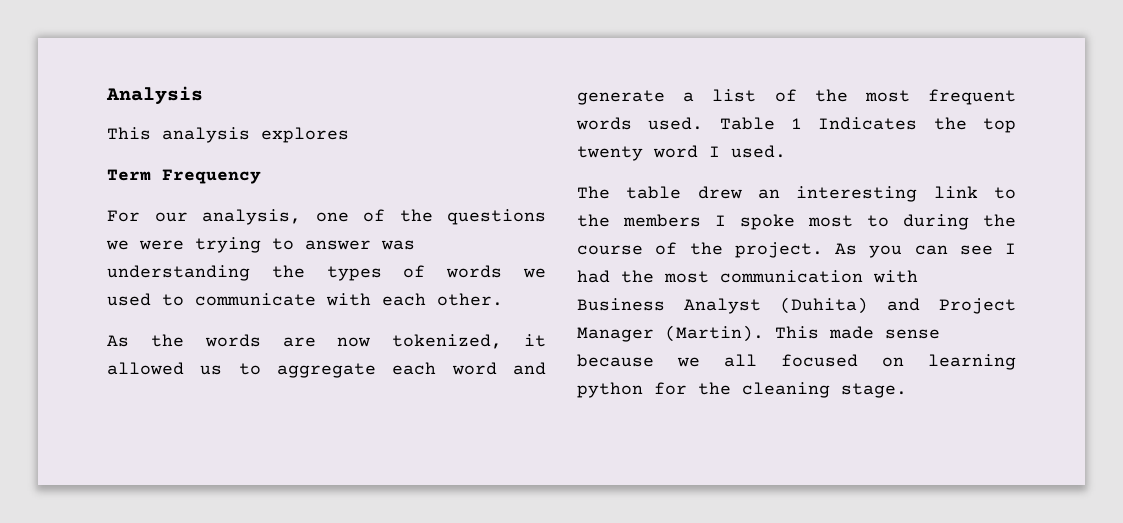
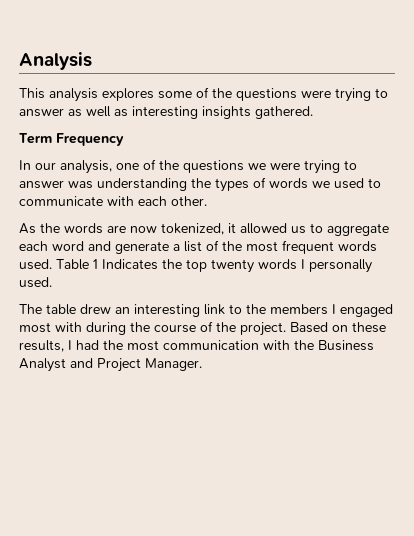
- This analysis explores
+ This analysis explores some of the questions were trying to answer as well as interesting insights gathered.
- For our analysis, one of the questions we were trying to answer was understanding the types of words we used to communicate with each other.
+ In our analysis, one of the questions we were trying to answer was understanding the types of words we used to communicate with each other.
- Table 1 Indicates the top twenty word I used.
+ Table 1 Indicates the top twenty words I personally used.
- The table drew an interesting link to the members I spoke most to during the course of the project.
+ The table drew an interesting link to the members I engaged most with during the course of the project.
- As you can see I had the most communication with Business Analyst (Duhita) and Project Manager (Martin). This made sense because we all focused on learning python for the cleaning stage.
+ Based on these results, I had the most communication with the Business Analyst and Project Manager.

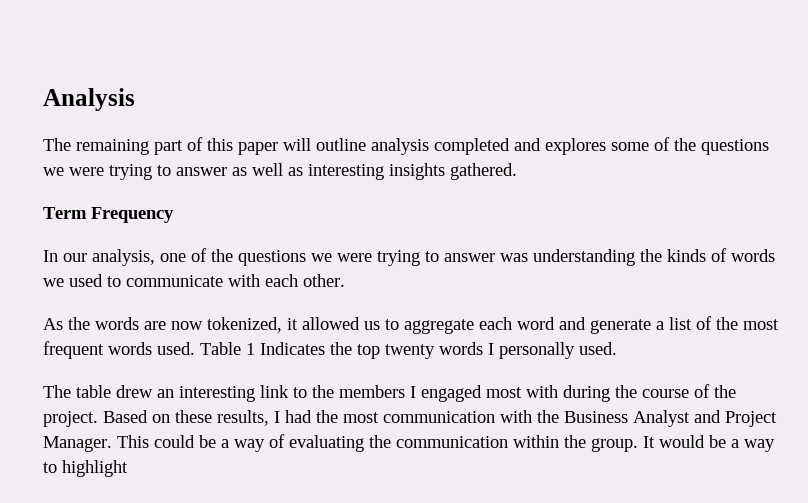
- This analysis explores some of the questions were trying to answer as well as interesting insights gathered.
+ The remaining part of this paper will outline analysis completed and explores some of the questions we were trying to answer as well as interesting insights gathered.
- In our analysis, one of the questions we were trying to answer was understanding the types of words we used to communicate with each other.
+ In our analysis, one of the questions we were trying to answer was understanding the kinds of words we used to communicate with each other.
+ This could be a way of evaluating the communication within the group. It would be a way to highlight

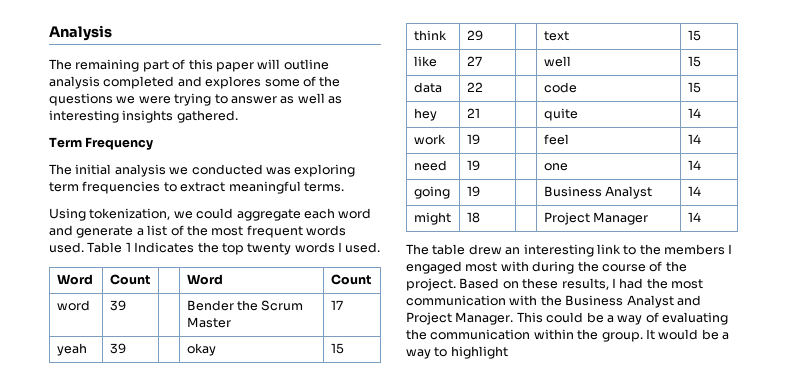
- In our analysis, one of the questions we were trying to answer was understanding the kinds of words we used to communicate with each other.
- As the words are now tokenized, it allowed us to aggregate each word and generate a list of the most frequent words used.
+ The initial analysis we conducted was exploring term frequencies to extract meaningful terms.
+ Using tokenization, we could aggregate each word and generate a list of the most frequent words used.
- Table 1 Indicates the top twenty words I personally used.
+ Table 1 Indicates the top twenty words I used.
+ Word | Count | | Word | Count
+ word | 39 | | Bender the Scrum Master | 17
+ yeah | 39 | | okay | 15
+ think | 29 | | text | 15
+ like | 27 | | well | 15
+ data | 22 | | code | 15
+ hey | 21 | | quite | 14
+ work | 19 | | feel | 14
+ need | 19 | | one | 14
+ going | 19 | | Business Analyst | 14
+ might | 18 | | Project Manager | 14

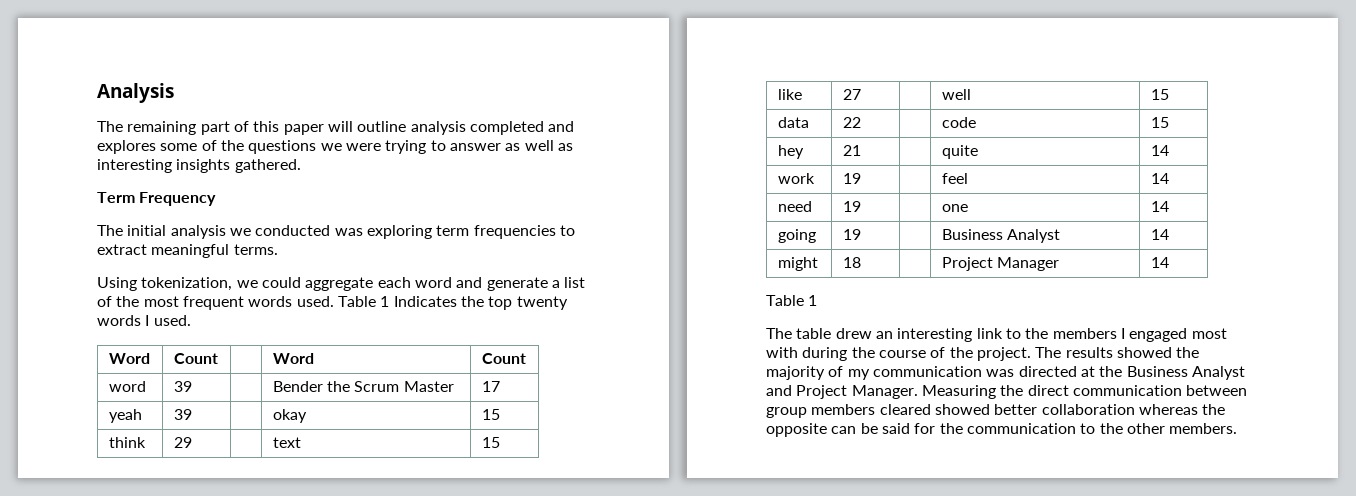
  might | 18 | | Project Manager | 14
+ Table 1
- Based on these results, I had the most communication with the Business Analyst and Project Manager.
+ The results showed the majority of my communication was directed at the Business Analyst and Project Manager.
- This could be a way of evaluating the communication within the group. It would be a way to highlight
+ Measuring the direct communication between group members cleared showed better collaboration whereas the opposite can be said for the communication to the other members.

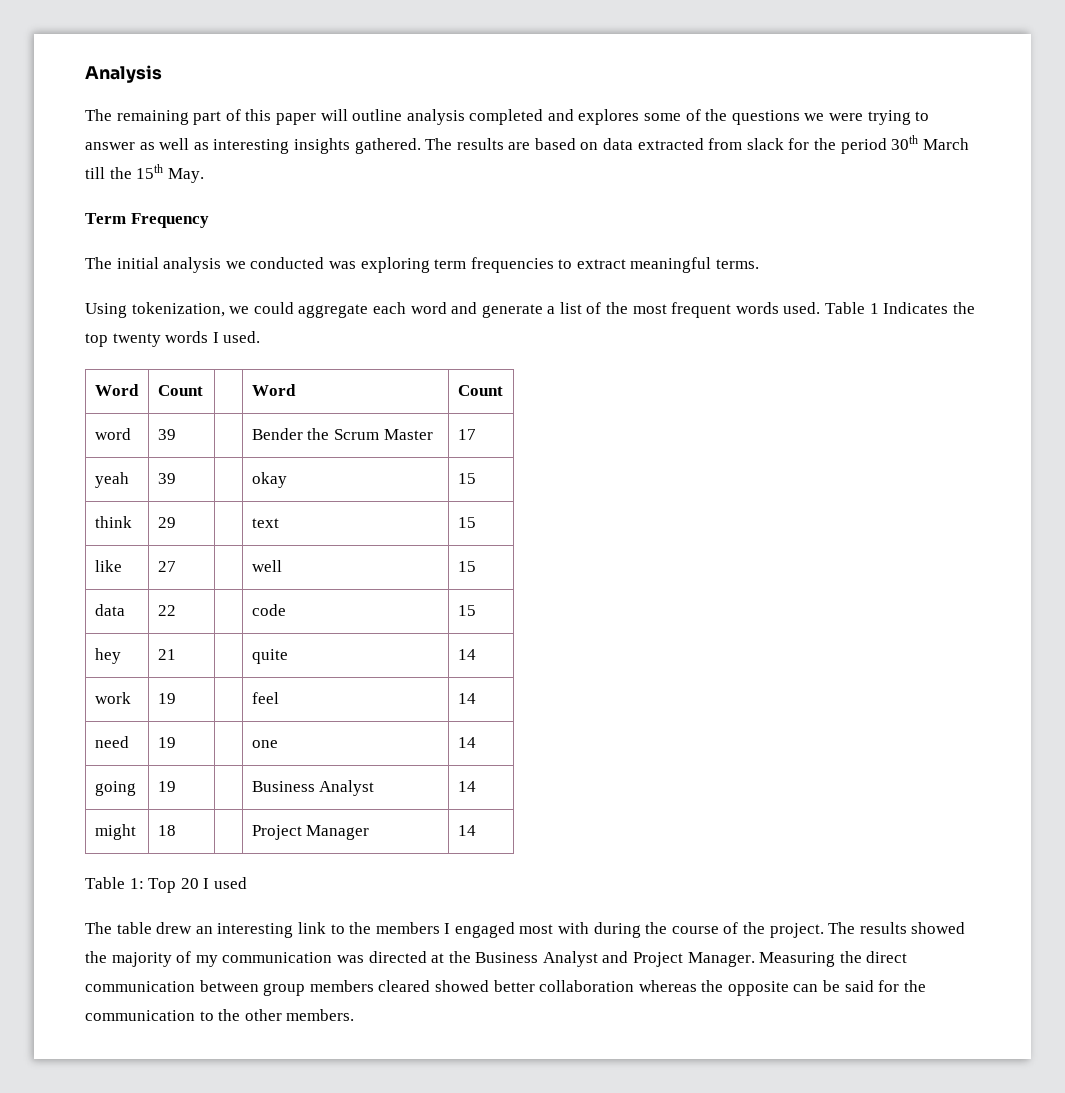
+ The results are based on data extracted from slack for the period 30th March till the 15th May.
  might | 18 | | Project Manager | 14
- Table 1
+ Table 1: Top 20 I used

